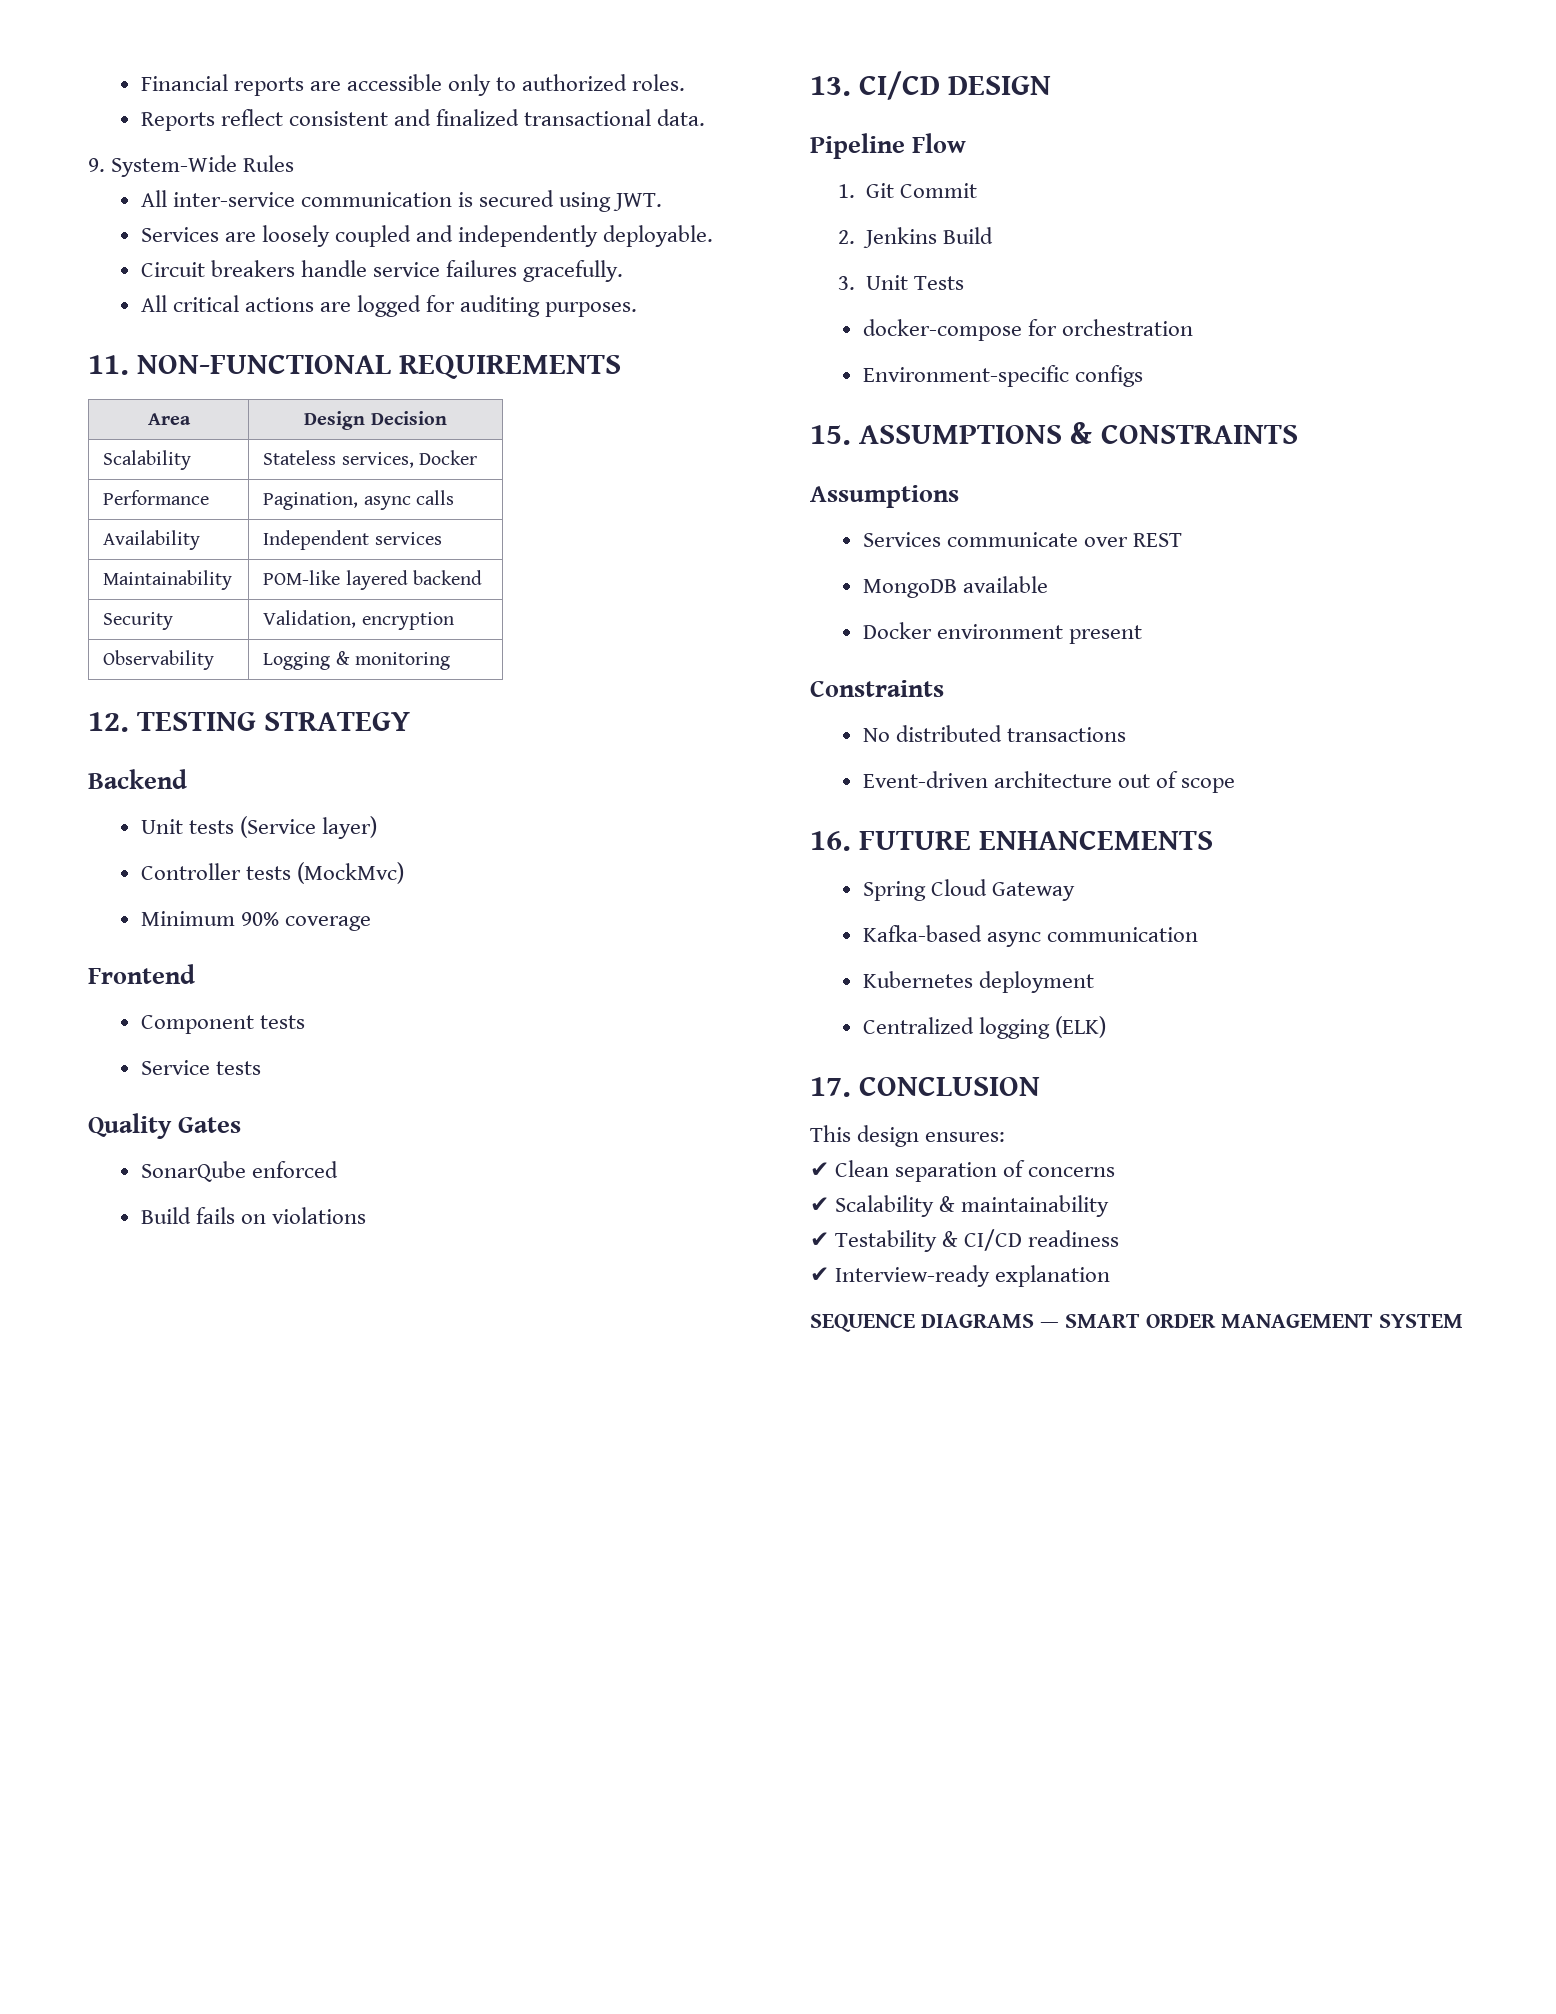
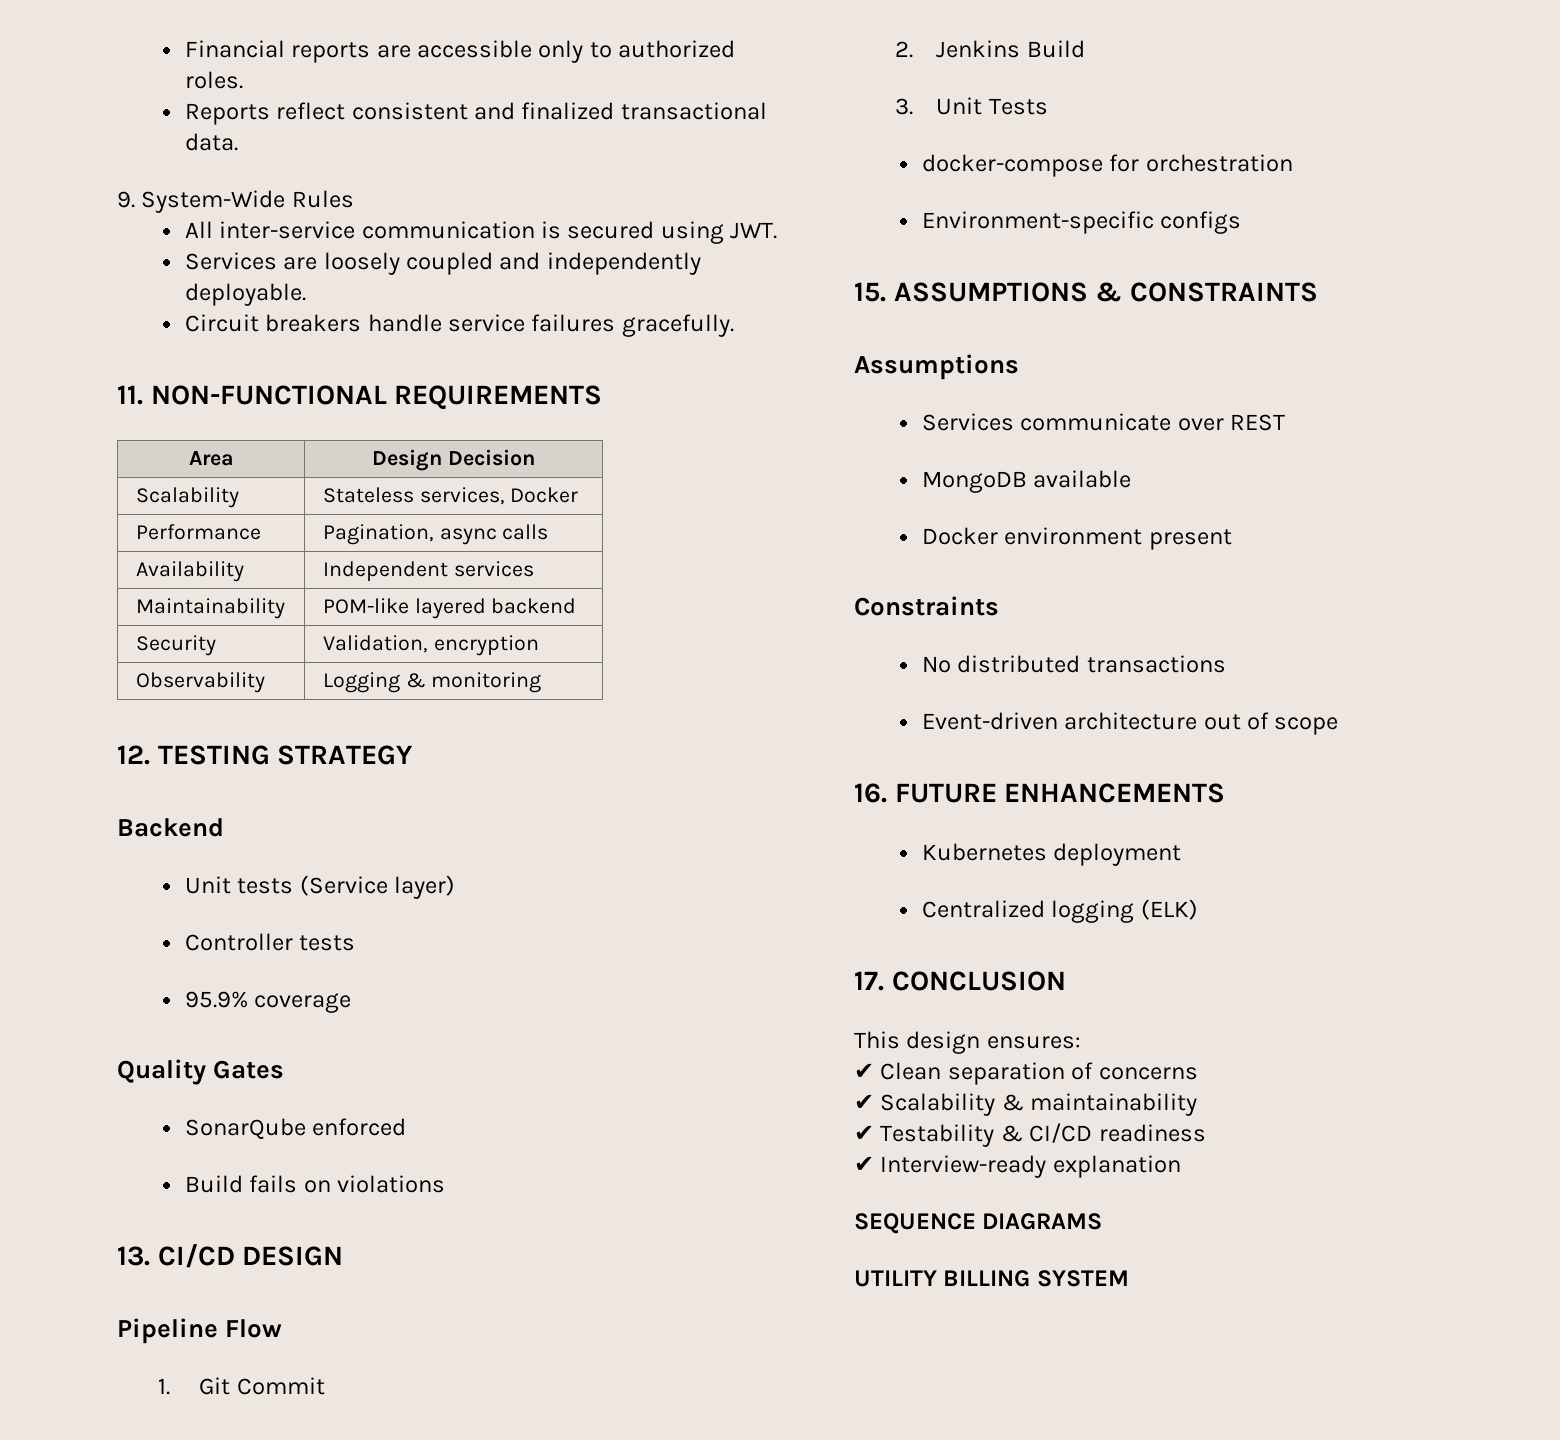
- All critical actions are logged for auditing purposes.
- Controller tests (MockMvc)
- Minimum 90% coverage
- Frontend
- Component tests
- Service tests
+ Controller tests
+ 95.9% coverage
- Spring Cloud Gateway
- Kafka-based async communication
- SEQUENCE DIAGRAMS — SMART ORDER MANAGEMENT SYSTEM
+ SEQUENCE DIAGRAMS
+ UTILITY BILLING SYSTEM

